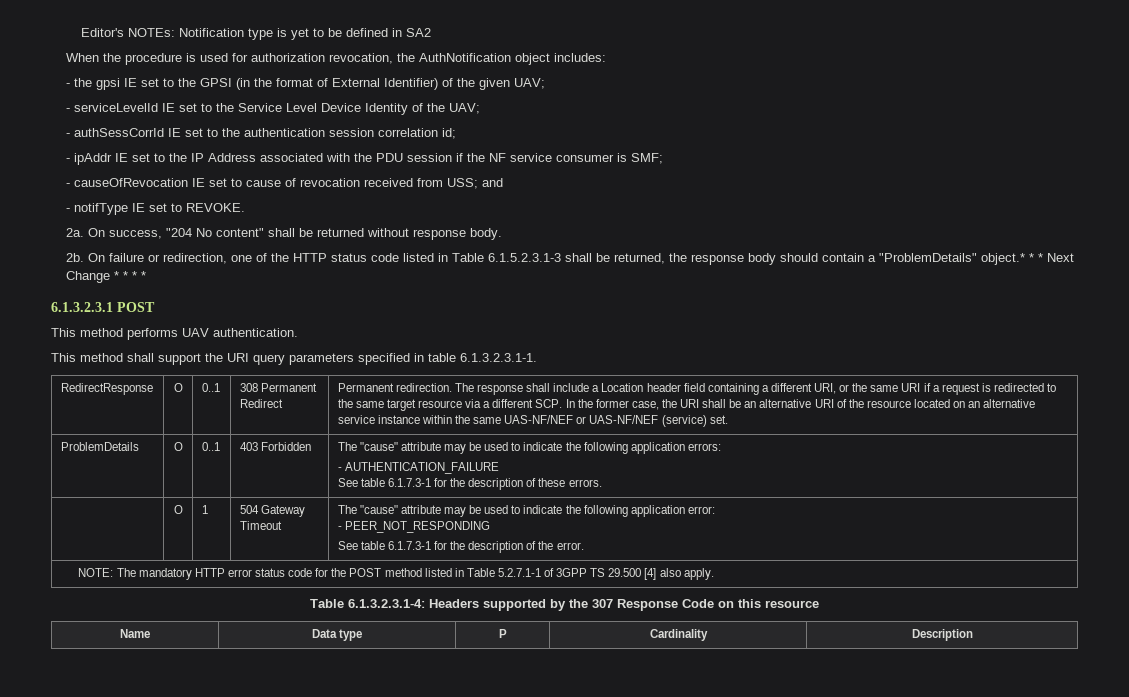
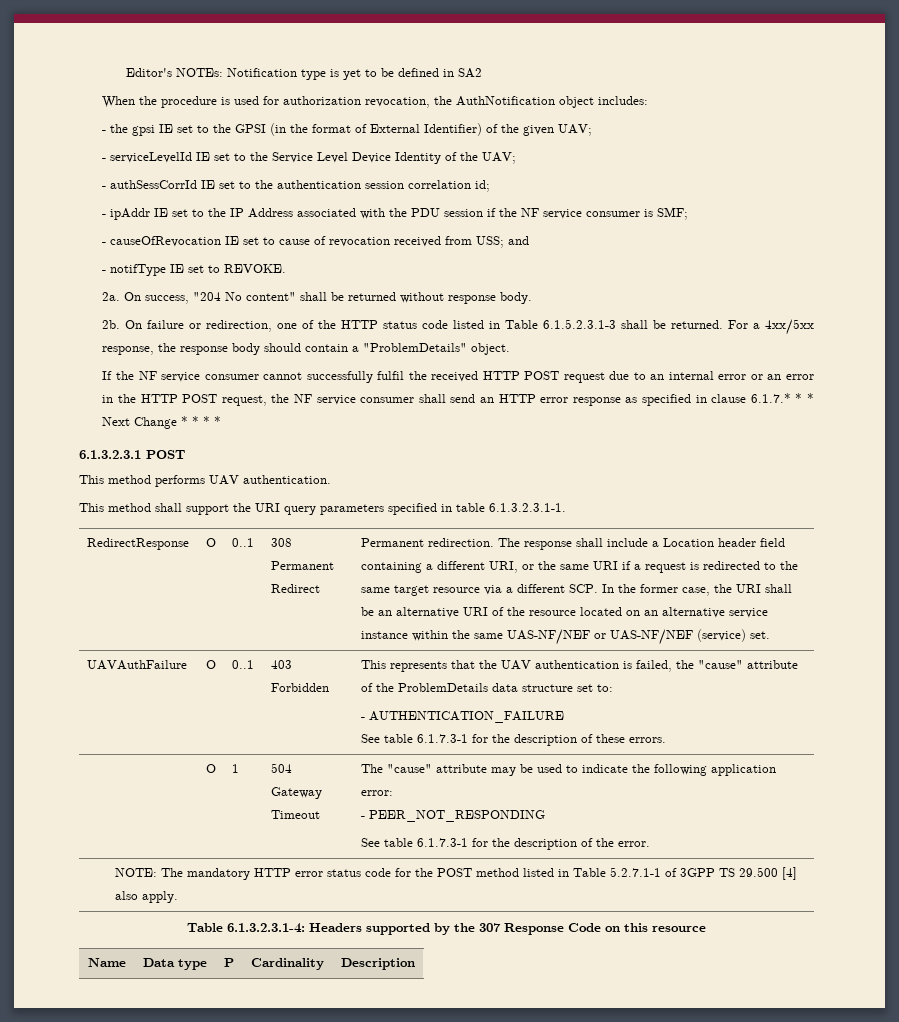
- On failure or redirection, one of the HTTP status code listed in Table 6.1.5.2.3.1-3 shall be returned, the response body should contain a "ProblemDetails" object.* * * Next Change * * * *
+ On failure or redirection, one of the HTTP status code listed in Table 6.1.5.2.3.1-3 shall be returned. For a 4xx/5xx response, the response body should contain a "ProblemDetails" object.
+ If the NF service consumer cannot successfully fulfil the received HTTP POST request due to an internal error or an error in the HTTP POST request, the NF service consumer shall send an HTTP error response as specified in clause 6.1.7.* * * Next Change * * * *
- ProblemDetails | O | 0..1 | 403 Forbidden | The "cause" attribute may be used to indicate the following application errors:
+ UAVAuthFailure | O | 0..1 | 403 Forbidden | This represents that the UAV authentication is failed, the "cause" attribute of the ProblemDetails data structure set to:

